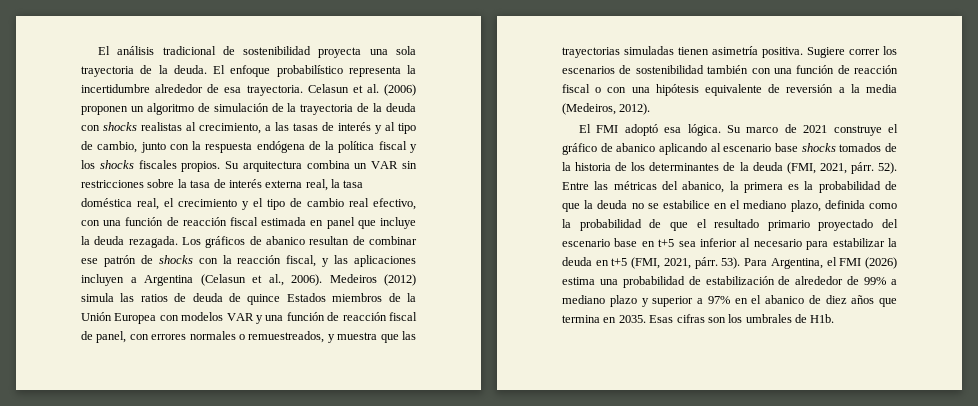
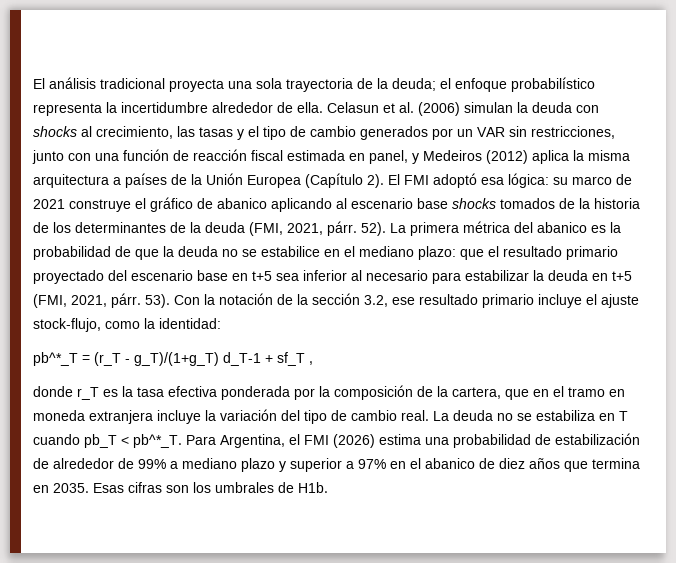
- El análisis tradicional de sostenibilidad proyecta una sola trayectoria de la deuda. El enfoque probabilístico representa la incertidumbre alrededor de esa trayectoria.
+ El análisis tradicional proyecta una sola trayectoria de la deuda; el enfoque probabilístico representa la incertidumbre alrededor de ella.
- Celasun et al. (2006) proponen un algoritmo de simulación de la trayectoria de la deuda con shocks realistas al crecimiento, a las tasas de interés y al tipo de cambio, junto con la respuesta endógena de la política fiscal y los shocks fiscales propios. Su arquitectura combina un VAR sin restricciones sobre la tasa de interés externa real, la tasa doméstica real, el crecimiento y el tipo de cambio real efectivo, con una función de reacción fiscal estimada en panel que incluye la deuda rezagada. Los gráficos de abanico resultan de combinar ese patrón de shocks con la reacción fiscal, y las aplicaciones incluyen a Argentina (Celasun et al., 2006). Medeiros (2012) simula las ratios de deuda de quince Estados miembros de la Unión Europea con modelos VAR y una función de reacción fiscal de panel, con errores normales o remuestreados, y muestra que las trayectorias simuladas tienen asimetría positiva. Sugiere correr los escenarios de sostenibilidad también con una función de reacción fiscal o con una hipótesis equivalente de reversión a la media (Medeiros, 2012).
- El FMI adoptó esa lógica. Su marco de 2021 construye el gráfico de abanico aplicando al escenario base shocks tomados de la historia de los determinantes de la deuda (FMI, 2021, párr.
+ Celasun et al. (2006) simulan la deuda con shocks al crecimiento, las tasas y el tipo de cambio generados por un VAR sin restricciones, junto con una función de reacción fiscal estimada en panel, y Medeiros (2012) aplica la misma arquitectura a países de la Unión Europea (Capítulo 2). El FMI adoptó esa lógica: su marco de 2021 construye el gráfico de abanico aplicando al escenario base shocks tomados de la historia de los determinantes de la deuda (FMI, 2021, párr.
- Entre las métricas del abanico, la primera es la probabilidad de que la deuda no se estabilice en el mediano plazo, definida como la probabilidad de que el resultado primario proyectado del escenario base en t+5 sea inferior al necesario para estabilizar la deuda en t+5 (FMI, 2021, párr.
+ La primera métrica del abanico es la probabilidad de que la deuda no se estabilice en el mediano plazo: que el resultado primario proyectado del escenario base en t+5 sea inferior al necesario para estabilizar la deuda en t+5 (FMI, 2021, párr.
+ Con la notación de la sección 3.2, ese resultado primario incluye el ajuste stock-flujo, como la identidad:
+ pb^*_T = (r_T - g_T)/(1+g_T) d_T-1 + sf_T ,
+ donde r_T es la tasa efectiva ponderada por la composición de la cartera, que en el tramo en moneda extranjera incluye la variación del tipo de cambio real. La deuda no se estabiliza en T cuando pb_T < pb^*_T.

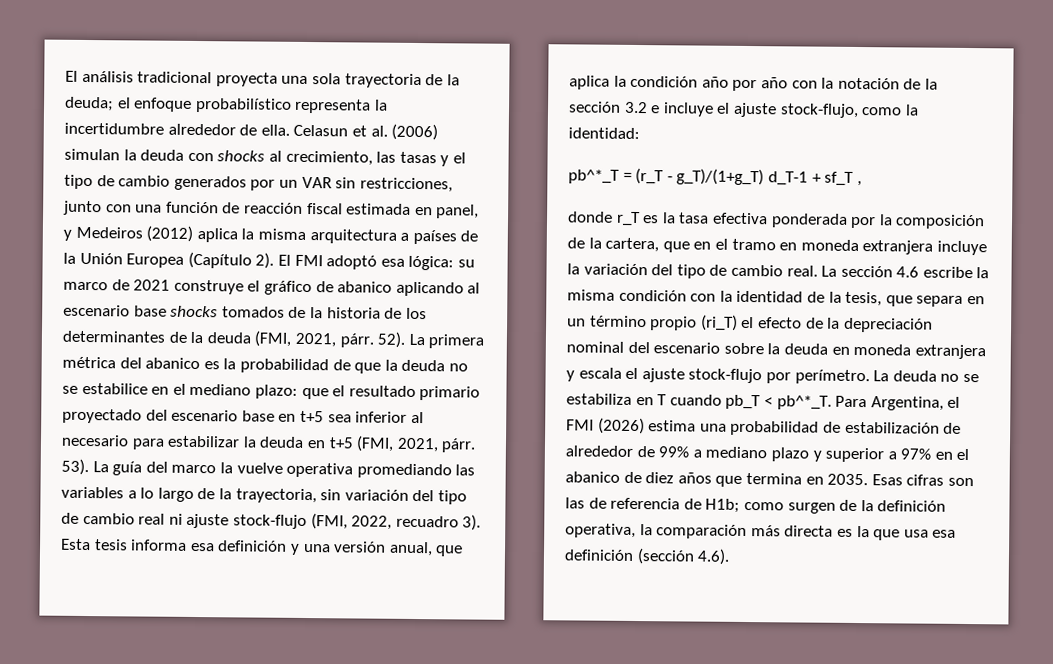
- Con la notación de la sección 3.2, ese resultado primario incluye el ajuste stock-flujo, como la identidad:
+ La guía del marco la vuelve operativa promediando las variables a lo largo de la trayectoria, sin variación del tipo de cambio real ni ajuste stock-flujo (FMI, 2022, recuadro 3). Esta tesis informa esa definición y una versión anual, que aplica la condición año por año con la notación de la sección 3.2 e incluye el ajuste stock-flujo, como la identidad:
- La deuda no se estabiliza en T cuando pb_T < pb^*_T.
+ La sección 4.6 escribe la misma condición con la identidad de la tesis, que separa en un término propio (ri_T) el efecto de la depreciación nominal del escenario sobre la deuda en moneda extranjera y escala el ajuste stock-flujo por perímetro. La deuda no se estabiliza en T cuando pb_T < pb^*_T.
- Esas cifras son los umbrales de H1b.
+ Esas cifras son las de referencia de H1b; como surgen de la definición operativa, la comparación más directa es la que usa esa definición (sección 4.6).

